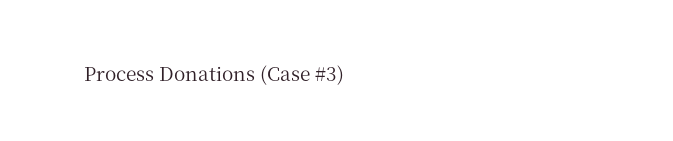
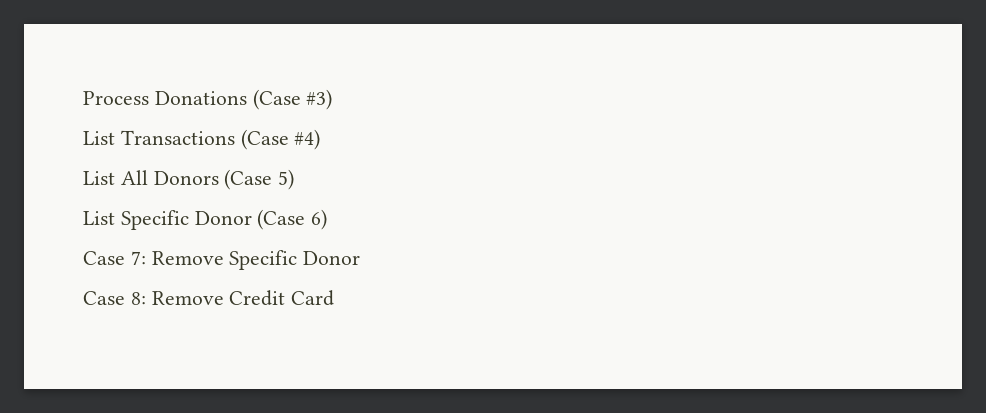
+ List Transactions (Case #4)
+ List All Donors (Case 5)
+ List Specific Donor (Case 6)
+ Case 7: Remove Specific Donor
+ Case 8: Remove Credit Card

